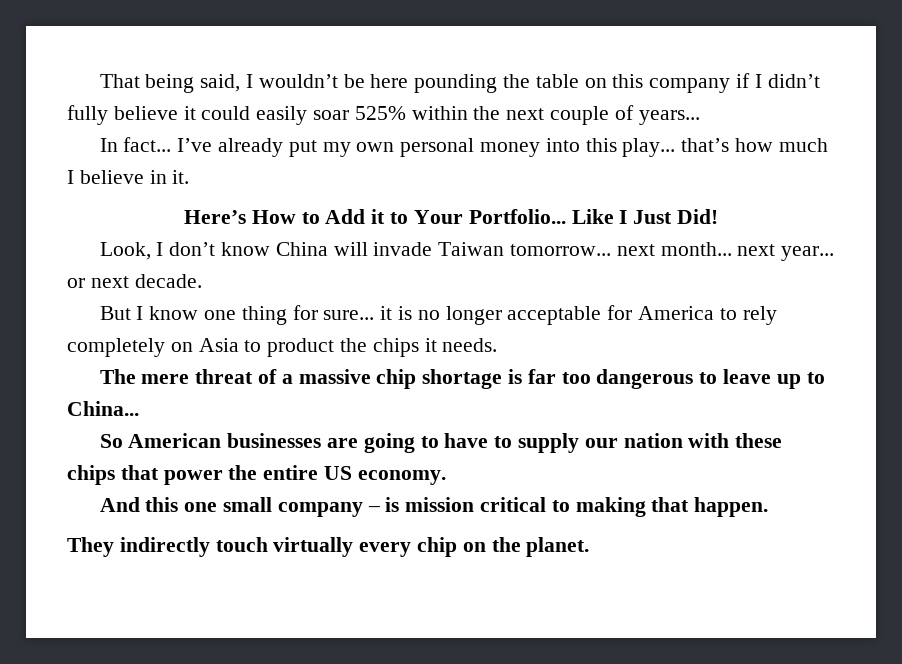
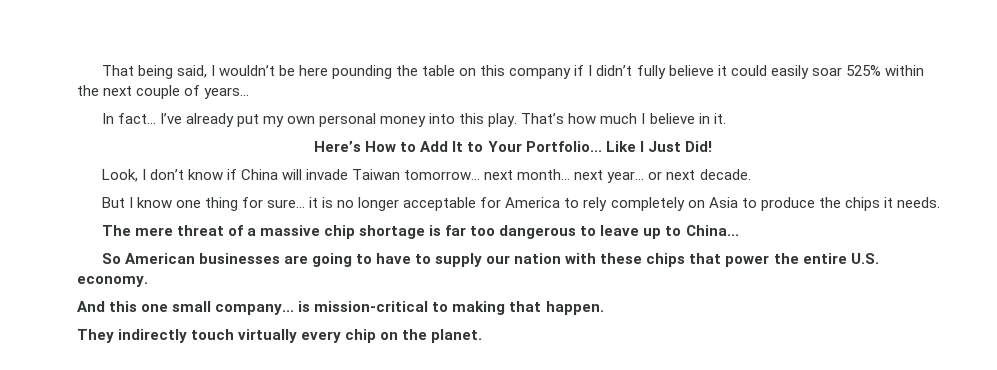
- I’ve already put my own personal money into this play... that’s how much I believe in it.
+ I’ve already put my own personal money into this play. That’s how much I believe in it.
- Here’s How to Add it to Your Portfolio...
+ Here’s How to Add It to Your Portfolio...
- Look, I don’t know China will invade Taiwan tomorrow... next month... next year... or next decade.
+ Look, I don’t know if China will invade Taiwan tomorrow... next month... next year... or next decade.
- But I know one thing for sure... it is no longer acceptable for America to rely completely on Asia to product the chips it needs.
+ But I know one thing for sure... it is no longer acceptable for America to rely completely on Asia to produce the chips it needs.
- So American businesses are going to have to supply our nation with these chips that power the entire US economy.
+ So American businesses are going to have to supply our nation with these chips that power the entire U.S. economy.
- And this one small company – is mission critical to making that happen.
+ And this one small company... is mission-critical to making that happen.

